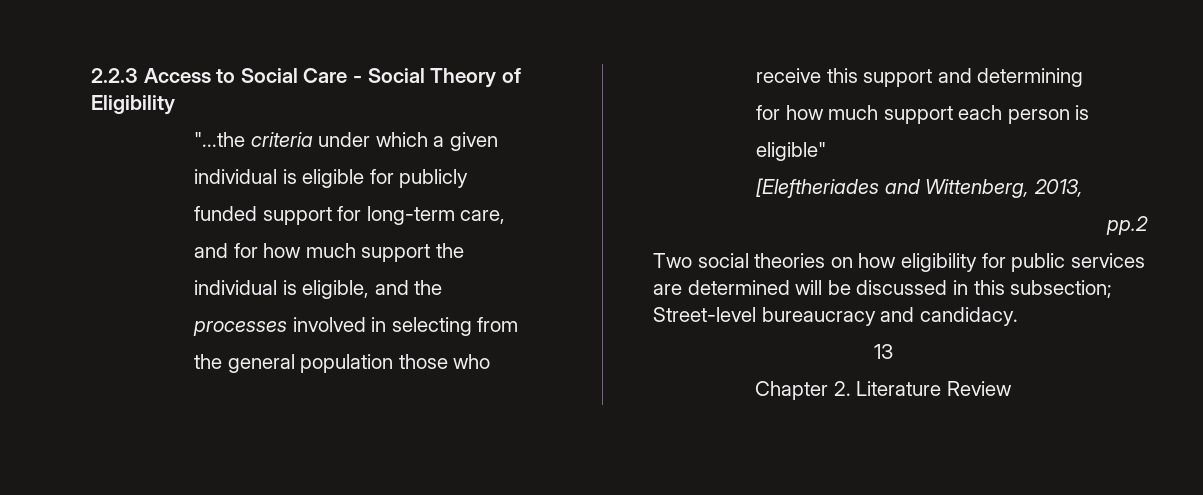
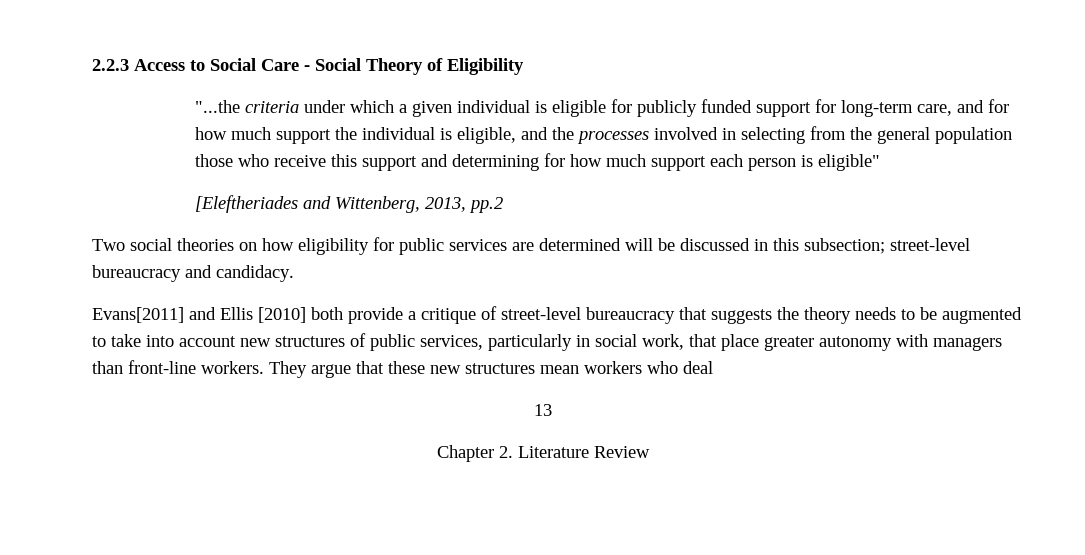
- "...the criteria under which a given
- individual is eligible for publicly
- funded support for long-term care,
- and for how much support the
- individual is eligible, and the
- processes involved in selecting from
- the general population those who
- receive this support and determining
- for how much support each person is
- eligible"
+ "...the criteria under which a given individual is eligible for publicly funded support for long-term care, and for how much support the individual is eligible, and the processes involved in selecting from the general population those who receive this support and determining for how much support each person is eligible"
- [Eleftheriades and Wittenberg, 2013,
- pp.2
+ [Eleftheriades and Wittenberg, 2013, pp.2
- Two social theories on how eligibility for public services are determined will be discussed in this subsection; Street-level bureaucracy and candidacy.
+ Two social theories on how eligibility for public services are determined will be discussed in this subsection; street-level bureaucracy and candidacy.
+ Evans[2011] and Ellis [2010] both provide a critique of street-level bureaucracy that suggests the theory needs to be augmented to take into account new structures of public services, particularly in social work, that place greater autonomy with managers than front-line workers. They argue that these new structures mean workers who deal

